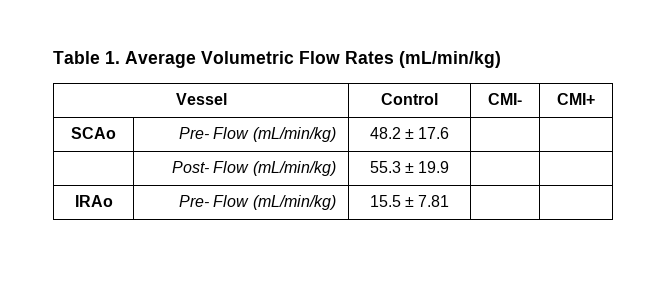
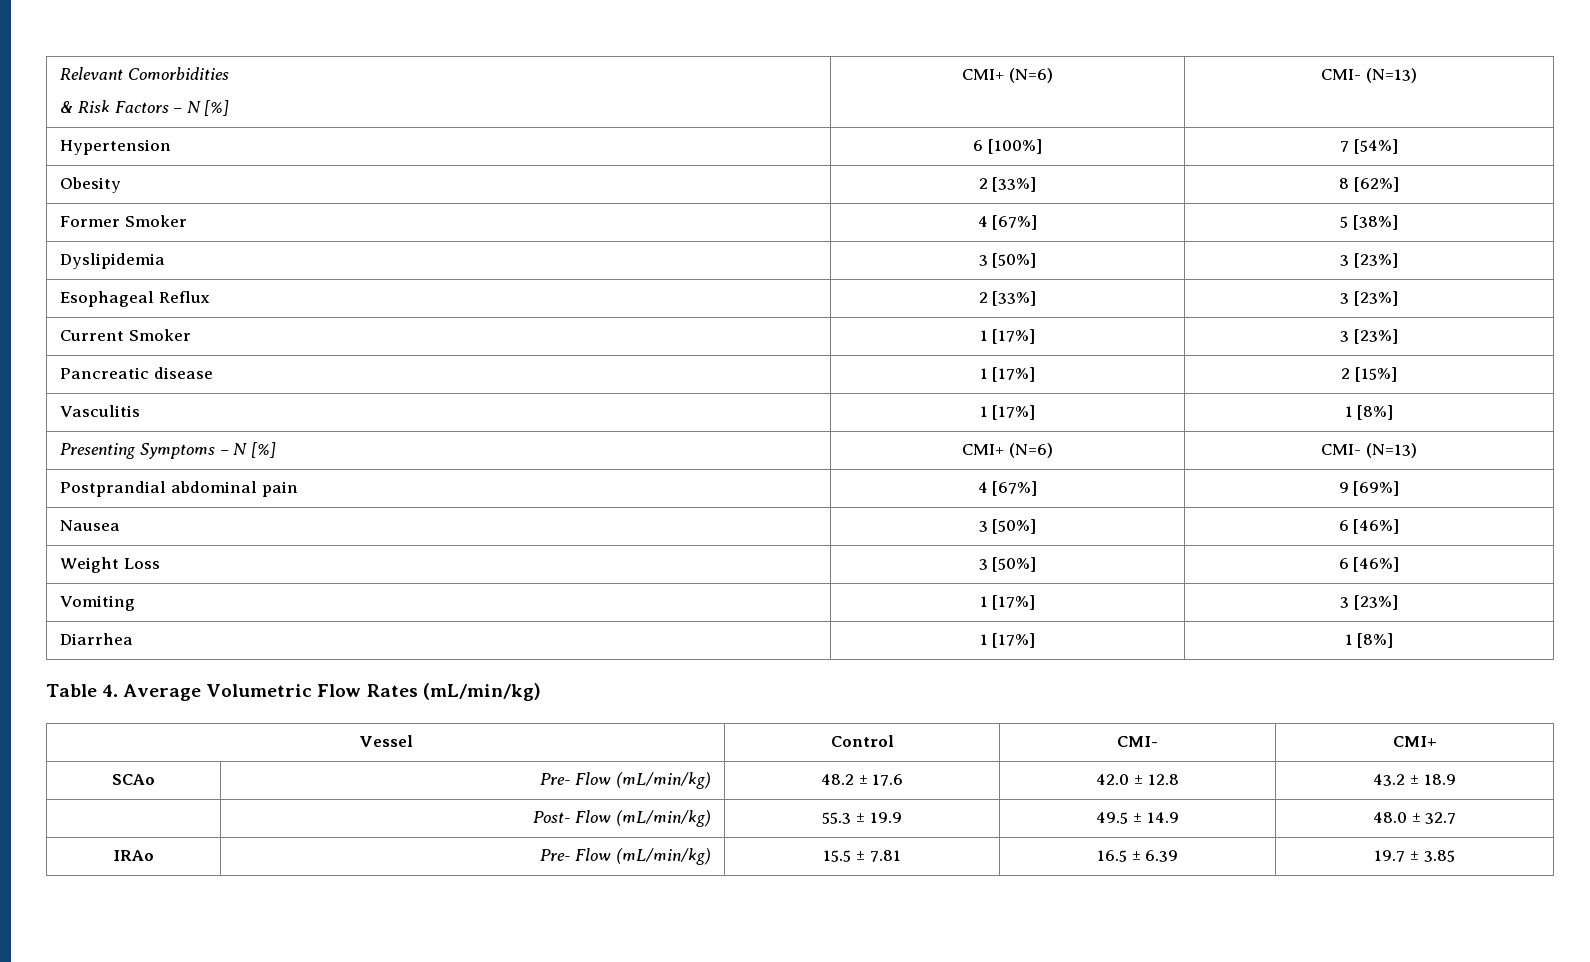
- Table 1. Average Volumetric Flow Rates (mL/min/kg)
+ Relevant Comorbidities
+ & Risk Factors – N [%] | CMI+ (N=6) | CMI- (N=13)
+ Hypertension | 6 [100%] | 7 [54%]
+ Obesity | 2 [33%] | 8 [62%]
+ Former Smoker | 4 [67%] | 5 [38%]
+ Dyslipidemia | 3 [50%] | 3 [23%]
+ Esophageal Reflux | 2 [33%] | 3 [23%]
+ Current Smoker | 1 [17%] | 3 [23%]
+ Pancreatic disease | 1 [17%] | 2 [15%]
+ Vasculitis | 1 [17%] | 1 [8%]
+ Presenting Symptoms – N [%] | CMI+ (N=6) | CMI- (N=13)
+ Postprandial abdominal pain | 4 [67%] | 9 [69%]
+ Nausea | 3 [50%] | 6 [46%]
+ Weight Loss | 3 [50%] | 6 [46%]
+ Vomiting | 1 [17%] | 3 [23%]
+ Diarrhea | 1 [17%] | 1 [8%]
+ Table 4. Average Volumetric Flow Rates (mL/min/kg)
- SCAo | Pre- Flow (mL/min/kg) | 48.2 ± 17.6 | |
+ SCAo | Pre- Flow (mL/min/kg) | 48.2 ± 17.6 | 42.0 ± 12.8 | 43.2 ± 18.9
- | Post- Flow (mL/min/kg) | 55.3 ± 19.9 | |
+ | Post- Flow (mL/min/kg) | 55.3 ± 19.9 | 49.5 ± 14.9 | 48.0 ± 32.7
- IRAo | Pre- Flow (mL/min/kg) | 15.5 ± 7.81 | |
+ IRAo | Pre- Flow (mL/min/kg) | 15.5 ± 7.81 | 16.5 ± 6.39 | 19.7 ± 3.85

